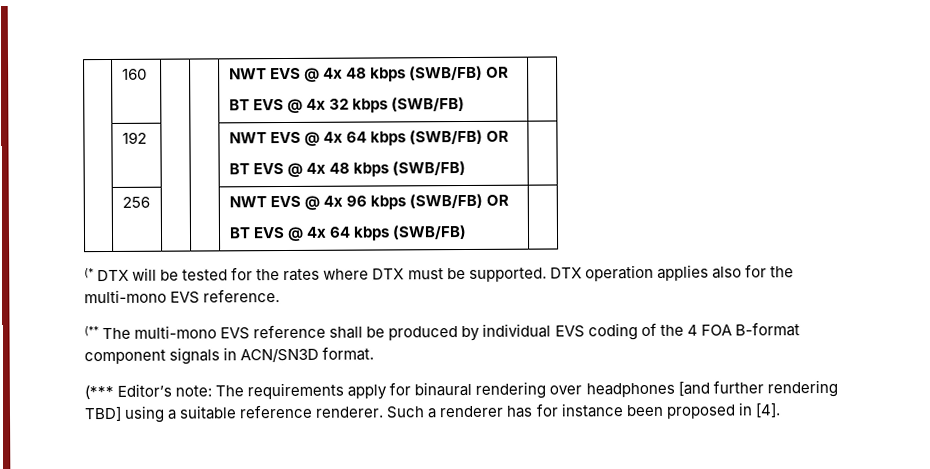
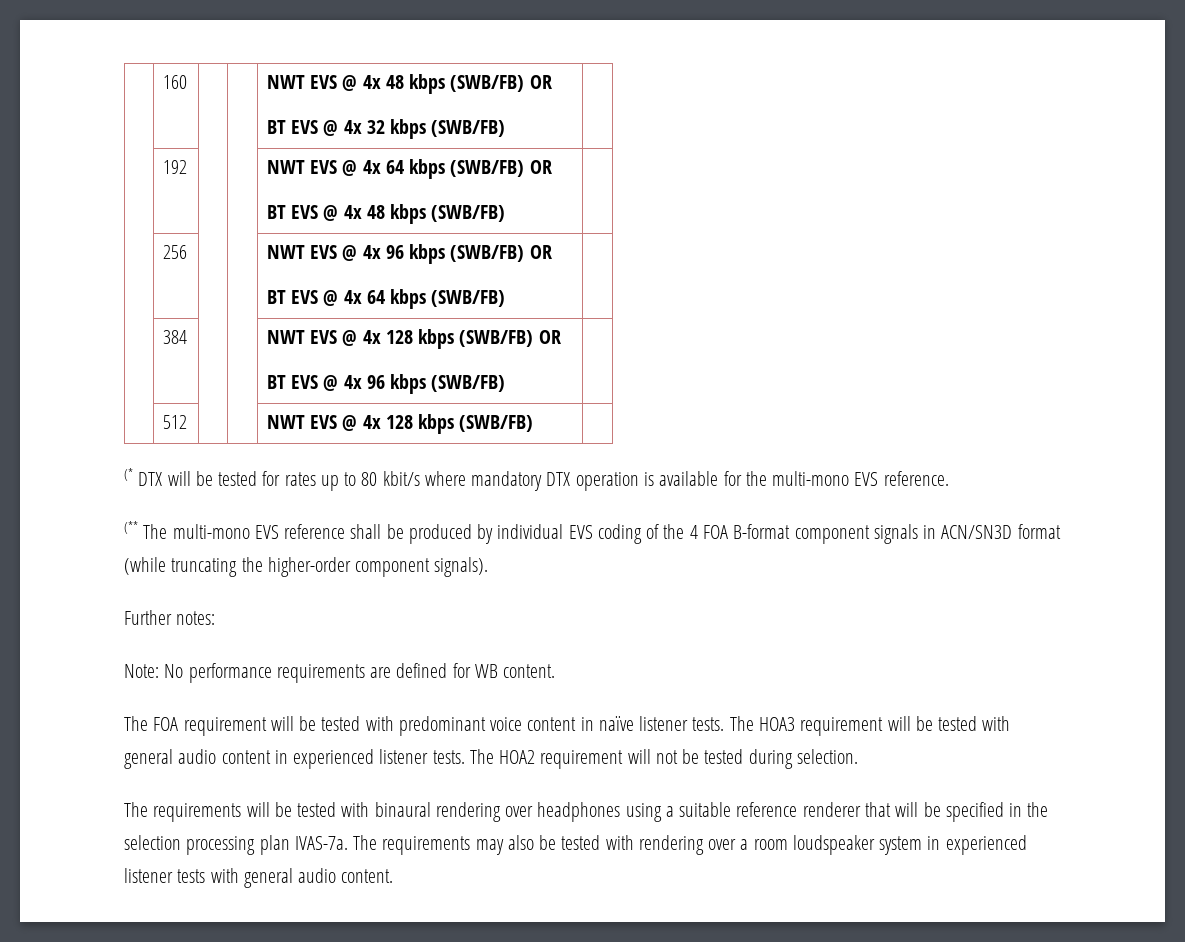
+ | 384 | | | NWT EVS @ 4x 128 kbps (SWB/FB) OR
+ BT EVS @ 4x 96 kbps (SWB/FB) |
+ | 512 | | | NWT EVS @ 4x 128 kbps (SWB/FB) |
- (* DTX will be tested for the rates where DTX must be supported. DTX operation applies also for the multi-mono EVS reference.
+ (* DTX will be tested for rates up to 80 kbit/s where mandatory DTX operation is available for the multi-mono EVS reference.
- (** The multi-mono EVS reference shall be produced by individual EVS coding of the 4 FOA B-format component signals in ACN/SN3D format.
- (*** Editor’s note: The requirements apply for binaural rendering over headphones [and further rendering TBD] using a suitable reference renderer. Such a renderer has for instance been proposed in [4].
+ (** The multi-mono EVS reference shall be produced by individual EVS coding of the 4 FOA B-format component signals in ACN/SN3D format (while truncating the higher-order component signals).
+ Further notes:
+ Note: No performance requirements are defined for WB content.
+ The FOA requirement will be tested with predominant voice content in naïve listener tests. The HOA3 requirement will be tested with general audio content in experienced listener tests. The HOA2 requirement will not be tested during selection.
+ The requirements will be tested with binaural rendering over headphones using a suitable reference renderer that will be specified in the selection processing plan IVAS-7a. The requirements may also be tested with rendering over a room loudspeaker system in experienced listener tests with general audio content.

